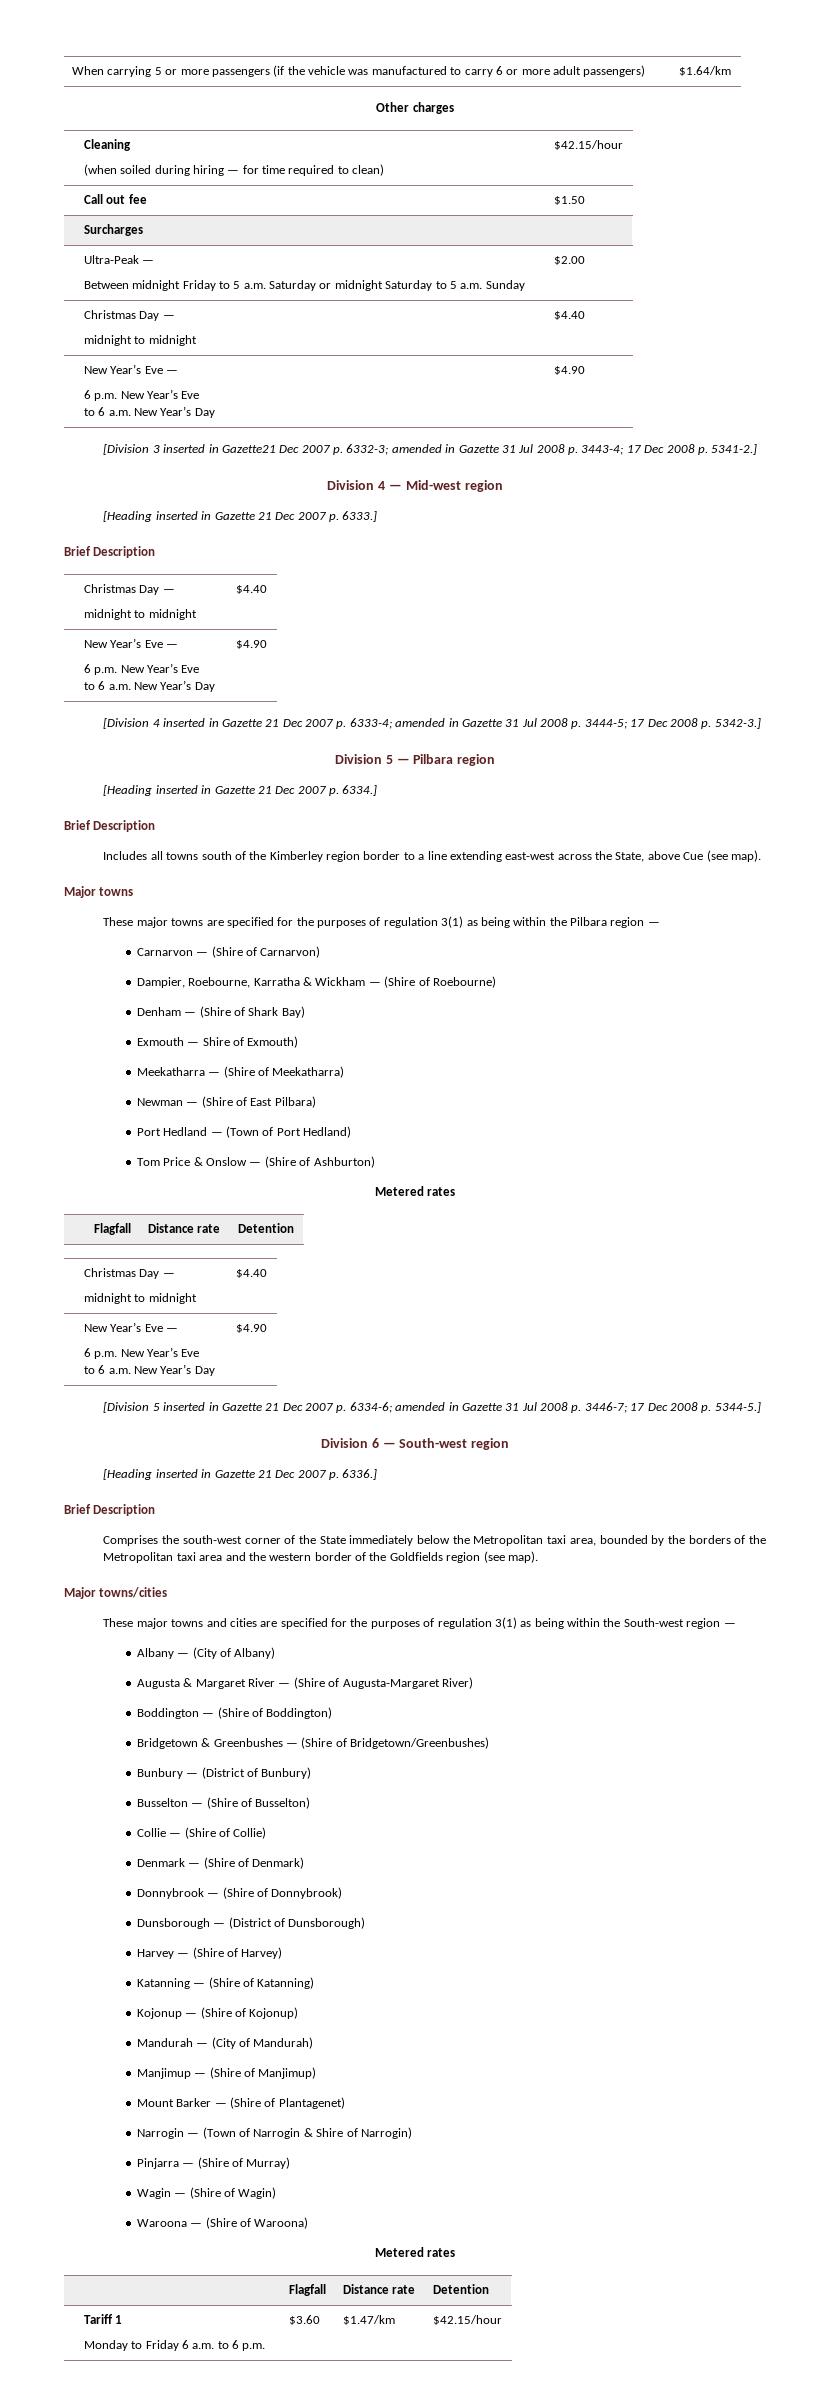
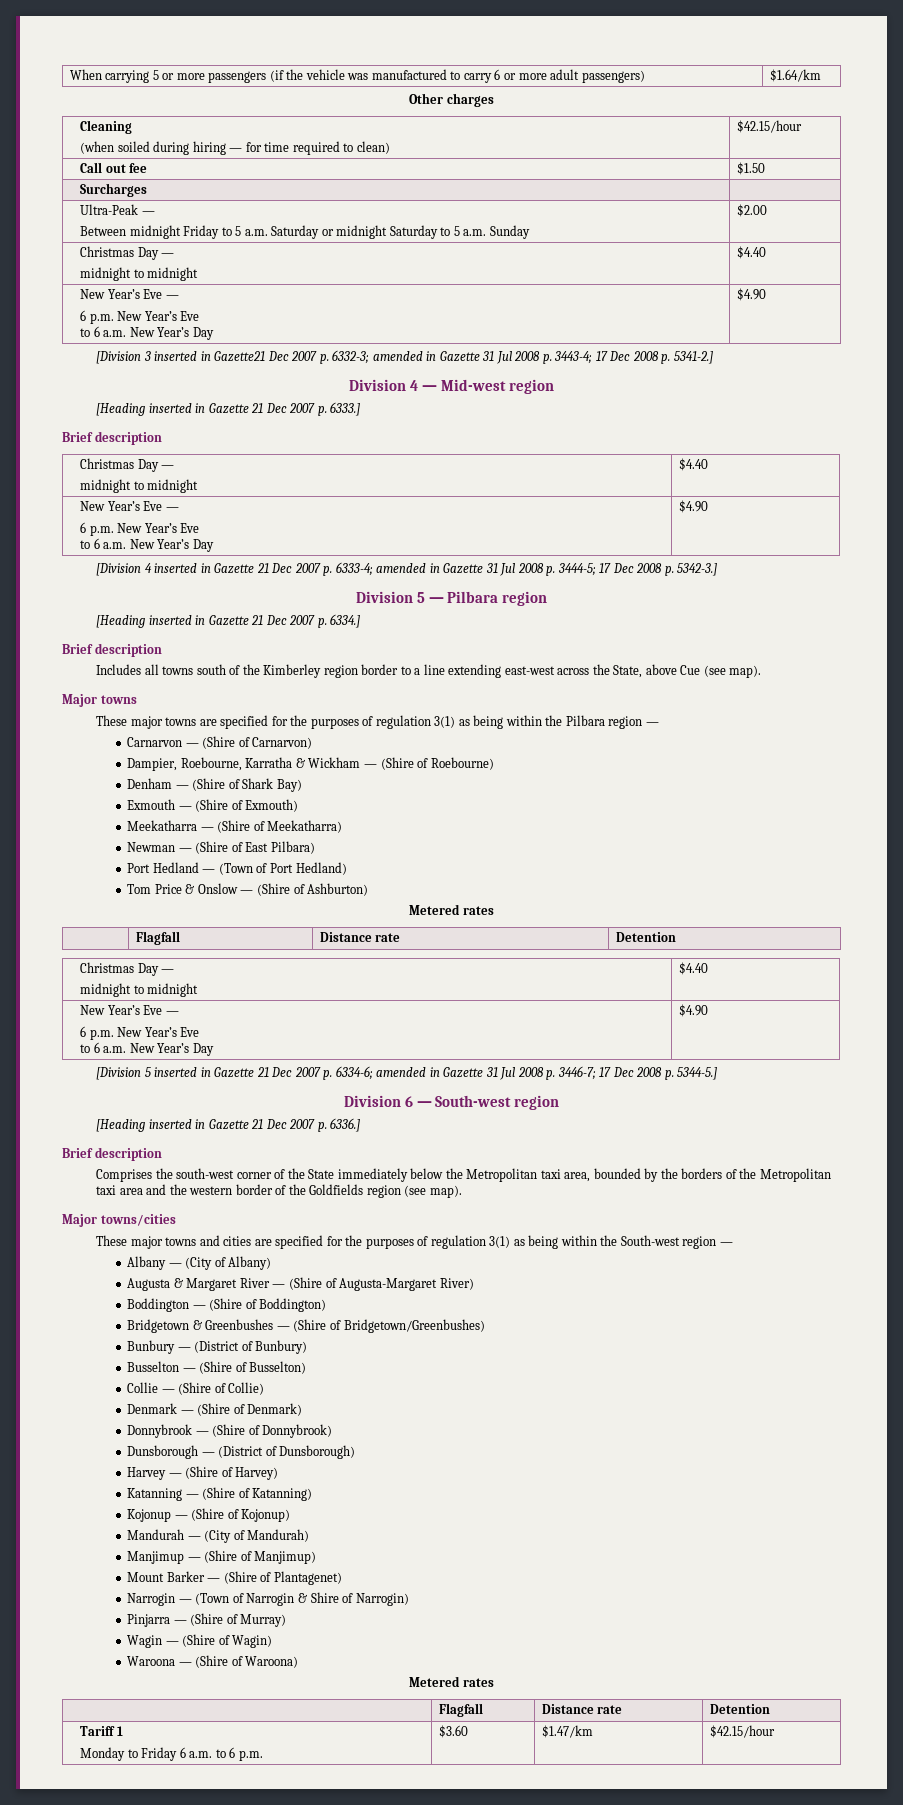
  [Heading inserted in Gazette 21 Dec 2007 p. 6333.]
- Brief Description
+ Brief description
  [Heading inserted in Gazette 21 Dec 2007 p. 6334.]
- Brief Description
+ Brief description
- Exmouth — Shire of Exmouth)
+ Exmouth — (Shire of Exmouth)
  [Heading inserted in Gazette 21 Dec 2007 p. 6336.]
- Brief Description
+ Brief description

